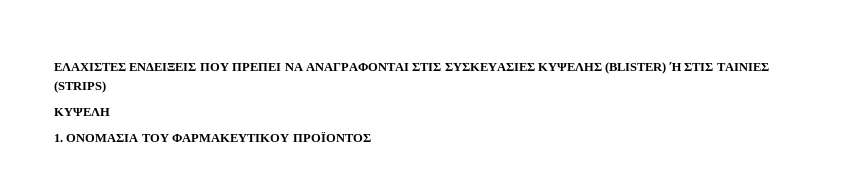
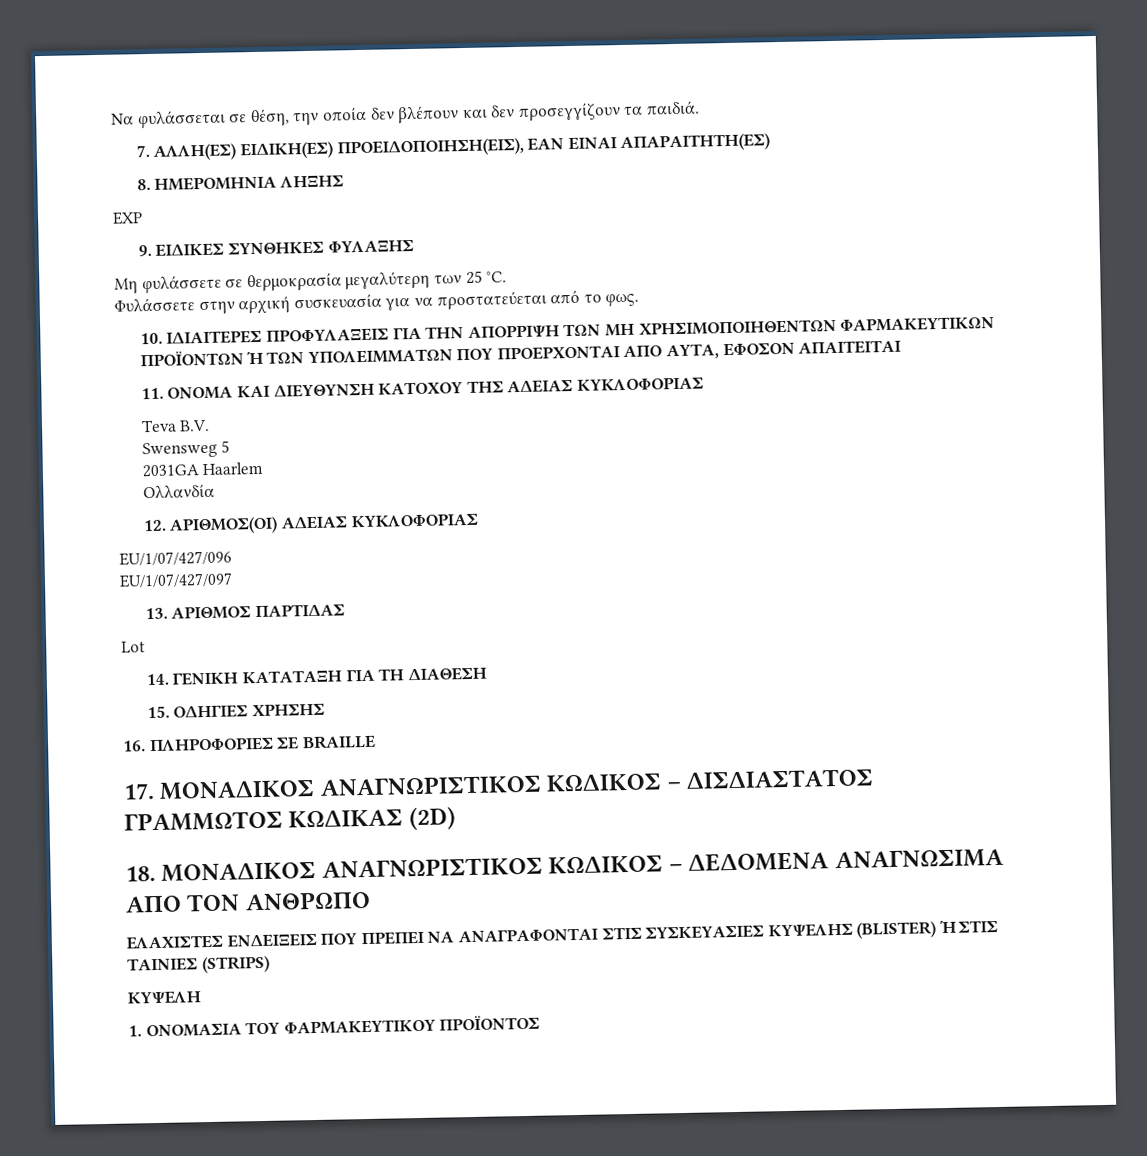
+ Να φυλάσσεται σε θέση, την οποία δεν βλέπουν και δεν προσεγγίζουν τα παιδιά.
+ 7. ΑΛΛΗ(ΕΣ) ΕΙΔΙΚΗ(ΕΣ) ΠΡΟΕΙΔΟΠΟΙΗΣΗ(ΕΙΣ), ΕΑΝ ΕΙΝΑΙ ΑΠΑΡΑΙΤΗΤΗ(ΕΣ)
+ 8. ΗΜΕΡΟΜΗΝΙΑ ΛΗΞΗΣ
+ EXP
+ 9. ΕΙΔΙΚΕΣ ΣΥΝΘΗΚΕΣ ΦΥΛΑΞΗΣ
+ Μη φυλάσσετε σε θερμοκρασία μεγαλύτερη των 25 °C.
+ Φυλάσσετε στην αρχική συσκευασία για να προστατεύεται από το φως.
+ 10. ΙΔΙΑΙΤΕΡΕΣ ΠΡΟΦΥΛΑΞΕΙΣ ΓΙΑ ΤΗΝ ΑΠΟΡΡΙΨΗ ΤΩΝ ΜΗ ΧΡΗΣΙΜΟΠΟΙΗΘΕΝΤΩΝ ΦΑΡΜΑΚΕΥΤΙΚΩΝ ΠΡΟΪΟΝΤΩΝ Ή ΤΩΝ ΥΠΟΛΕΙΜΜΑΤΩΝ ΠΟΥ ΠΡΟΕΡΧΟΝΤΑΙ ΑΠΟ ΑΥΤΑ, ΕΦΟΣΟΝ ΑΠΑΙΤΕΙΤΑΙ
+ 11. ΟΝΟΜΑ ΚΑΙ ΔΙΕΥΘΥΝΣΗ ΚΑΤΟΧΟΥ ΤΗΣ ΑΔΕΙΑΣ ΚΥΚΛΟΦΟΡΙΑΣ
+ Teva B.V.
+ Swensweg 5
+ 2031GA Haarlem
+ Ολλανδία
+ 12. ΑΡΙΘΜΟΣ(ΟΙ) ΑΔΕΙΑΣ ΚΥΚΛΟΦΟΡΙΑΣ
+ EU/1/07/427/096
+ EU/1/07/427/097
+ 13. ΑΡΙΘΜΟΣ ΠΑΡΤΙΔΑΣ
+ Lot
+ 14. ΓΕΝΙΚΗ ΚΑΤΑΤΑΞΗ ΓΙΑ ΤΗ ΔΙΑΘΕΣΗ
+ 15. ΟΔΗΓΙΕΣ ΧΡΗΣΗΣ
+ 16. ΠΛΗΡΟΦΟΡΙΕΣ ΣΕ BRAILLE
+ 17. ΜΟΝΑΔΙΚΟΣ ΑΝΑΓΝΩΡΙΣΤΙΚΟΣ ΚΩΔΙΚΟΣ – ΔΙΣΔΙΑΣΤΑΤΟΣ ΓΡΑΜΜΩΤΟΣ ΚΩΔΙΚΑΣ (2D)
+ 18. ΜΟΝΑΔΙΚΟΣ ΑΝΑΓΝΩΡΙΣΤΙΚΟΣ ΚΩΔΙΚΟΣ – ΔΕΔΟΜΕΝΑ ΑΝΑΓΝΩΣΙΜΑ ΑΠΟ ΤΟΝ ΑΝΘΡΩΠΟ

